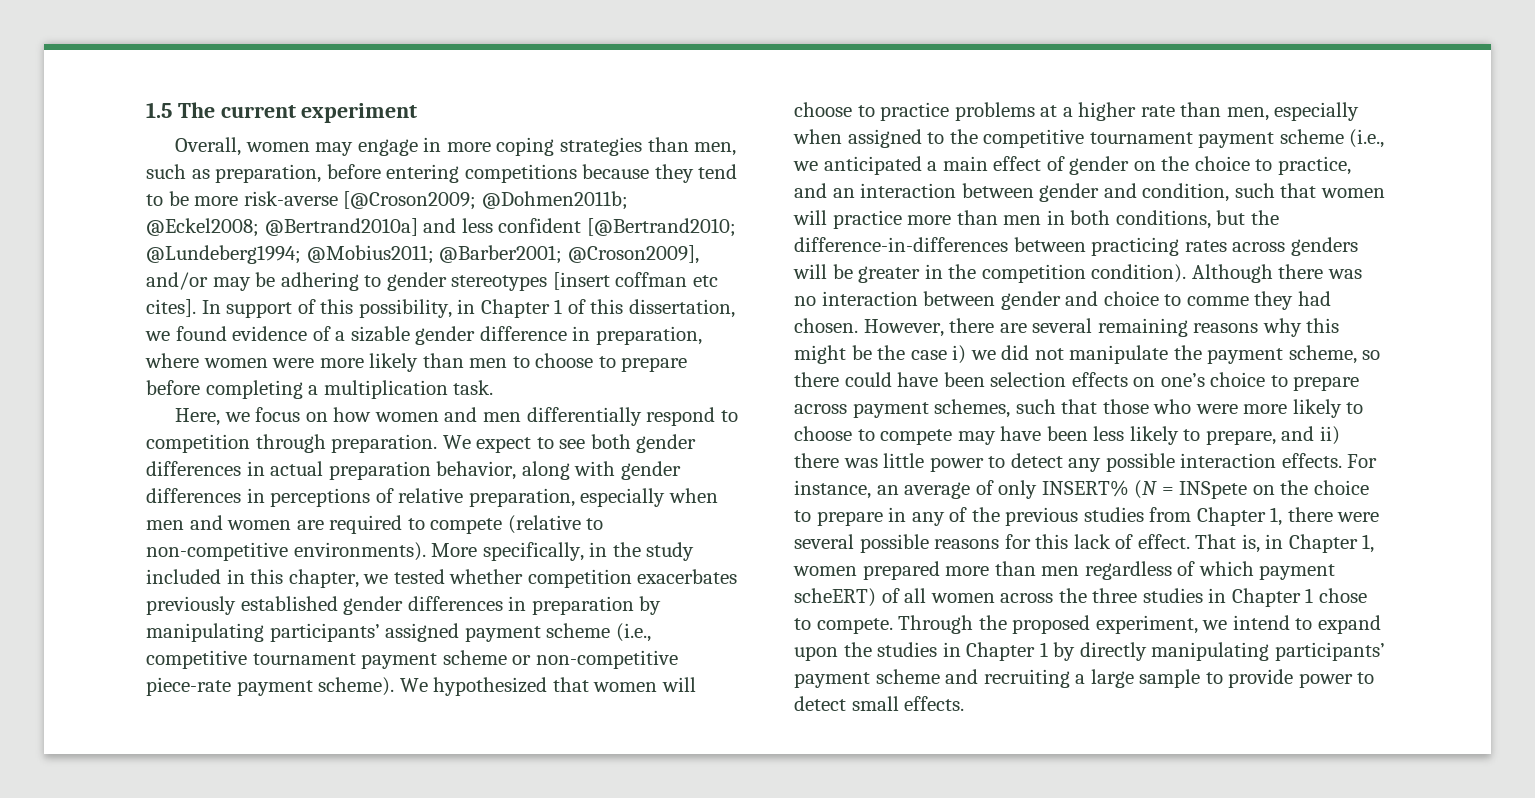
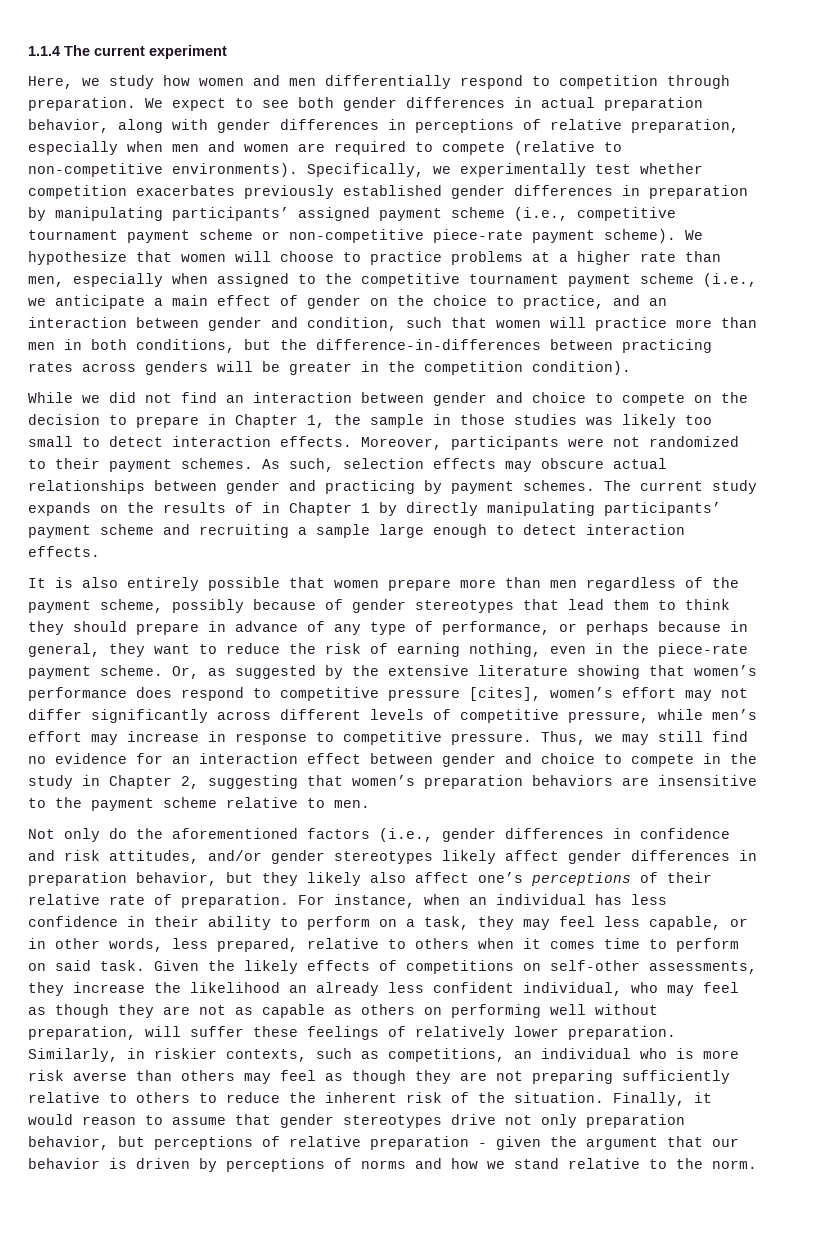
- 1.5 The current experiment
+ 1.1.4 The current experiment
- Overall, women may engage in more coping strategies than men, such as preparation, before entering competitions because they tend to be more risk-averse [@Croson2009; @Dohmen2011b; @Eckel2008; @Bertrand2010a] and less confident [@Bertrand2010; @Lundeberg1994; @Mobius2011; @Barber2001; @Croson2009], and/or may be adhering to gender stereotypes [insert coffman etc cites]. In support of this possibility, in Chapter 1 of this dissertation, we found evidence of a sizable gender difference in preparation, where women were more likely than men to choose to prepare before completing a multiplication task.
- Here, we focus on how women and men differentially respond to competition through preparation.
+ Here, we study how women and men differentially respond to competition through preparation.
- More specifically, in the study included in this chapter, we tested whether competition exacerbates previously established gender differences in preparation by manipulating participants’ assigned payment scheme (i.e., competitive tournament payment scheme or non-competitive piece-rate payment scheme).
+ Specifically, we experimentally test whether competition exacerbates previously established gender differences in preparation by manipulating participants’ assigned payment scheme (i.e., competitive tournament payment scheme or non-competitive piece-rate payment scheme).
- We hypothesized that women will choose to practice problems at a higher rate than men, especially when assigned to the competitive tournament payment scheme (i.e., we anticipated a main effect of gender on the choice to practice, and an interaction between gender and condition, such that women will practice more than men in both conditions, but the difference-in-differences between practicing rates across genders will be greater in the competition condition). Although there was no interaction between gender and choice to comme they had chosen. However, there are several remaining reasons why this might be the case i) we did not manipulate the payment scheme, so there could have been selection effects on one’s choice to prepare across payment schemes, such that those who were more likely to choose to compete may have been less likely to prepare, and ii) there was little power to detect any possible interaction effects. For instance, an average of only INSERT% (N = INSpete on the choice to prepare in any of the previous studies from Chapter 1, there were several possible reasons for this lack of effect. That is, in Chapter 1, women prepared more than men regardless of which payment scheERT) of all women across the three studies in Chapter 1 chose to compete. Through the proposed experiment, we intend to expand upon the studies in Chapter 1 by directly manipulating participants’ payment scheme and recruiting a large sample to provide power to detect small effects.
+ We hypothesize that women will choose to practice problems at a higher rate than men, especially when assigned to the competitive tournament payment scheme (i.e., we anticipate a main effect of gender on the choice to practice, and an interaction between gender and condition, such that women will practice more than men in both conditions, but the difference-in-differences between practicing rates across genders will be greater in the competition condition).
+ While we did not find an interaction between gender and choice to compete on the decision to prepare in Chapter 1, the sample in those studies was likely too small to detect interaction effects. Moreover, participants were not randomized to their payment schemes. As such, selection effects may obscure actual relationships between gender and practicing by payment schemes. The current study expands on the results of in Chapter 1 by directly manipulating participants’ payment scheme and recruiting a sample large enough to detect interaction effects.
+ It is also entirely possible that women prepare more than men regardless of the payment scheme, possibly because of gender stereotypes that lead them to think they should prepare in advance of any type of performance, or perhaps because in general, they want to reduce the risk of earning nothing, even in the piece-rate payment scheme. Or, as suggested by the extensive literature showing that women’s performance does respond to competitive pressure [cites], women’s effort may not differ significantly across different levels of competitive pressure, while men’s effort may increase in response to competitive pressure. Thus, we may still find no evidence for an interaction effect between gender and choice to compete in the study in Chapter 2, suggesting that women’s preparation behaviors are insensitive to the payment scheme relative to men.
+ Not only do the aforementioned factors (i.e., gender differences in confidence and risk attitudes, and/or gender stereotypes likely affect gender differences in preparation behavior, but they likely also affect one’s perceptions of their relative rate of preparation. For instance, when an individual has less confidence in their ability to perform on a task, they may feel less capable, or in other words, less prepared, relative to others when it comes time to perform on said task. Given the likely effects of competitions on self-other assessments, they increase the likelihood an already less confident individual, who may feel as though they are not as capable as others on performing well without preparation, will suffer these feelings of relatively lower preparation. Similarly, in riskier contexts, such as competitions, an individual who is more risk averse than others may feel as though they are not preparing sufficiently relative to others to reduce the inherent risk of the situation. Finally, it would reason to assume that gender stereotypes drive not only preparation behavior, but perceptions of relative preparation - given the argument that our behavior is driven by perceptions of norms and how we stand relative to the norm.

